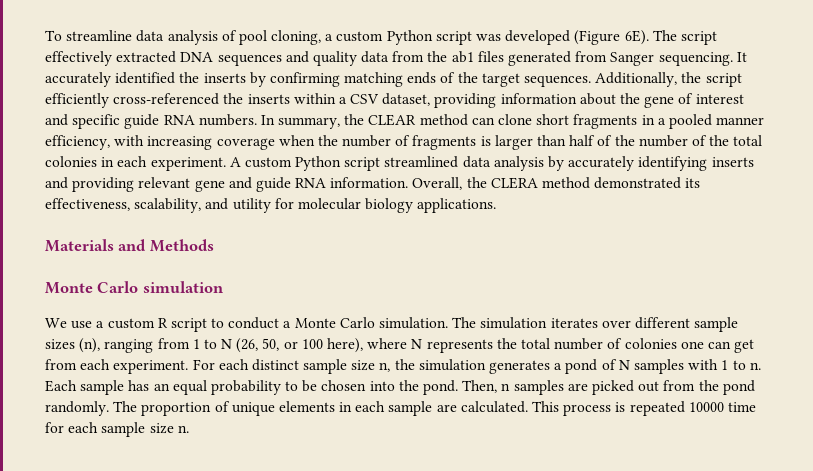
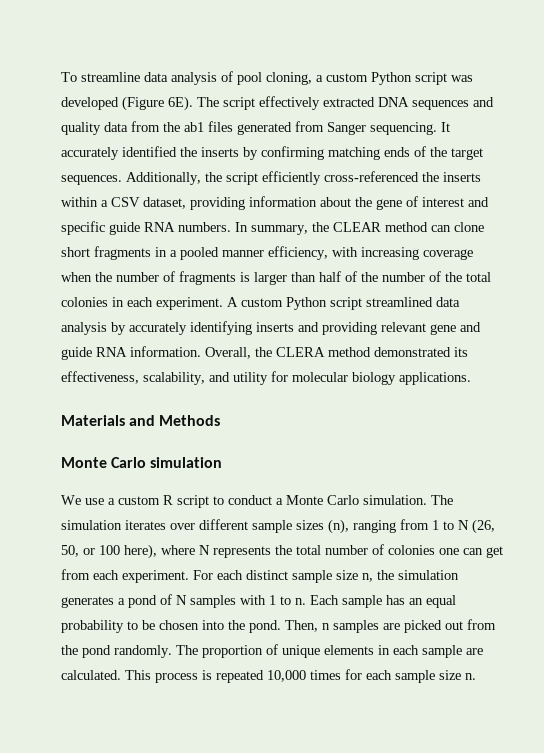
- This process is repeated 10000 time for each sample size n.
+ This process is repeated 10,000 times for each sample size n.

